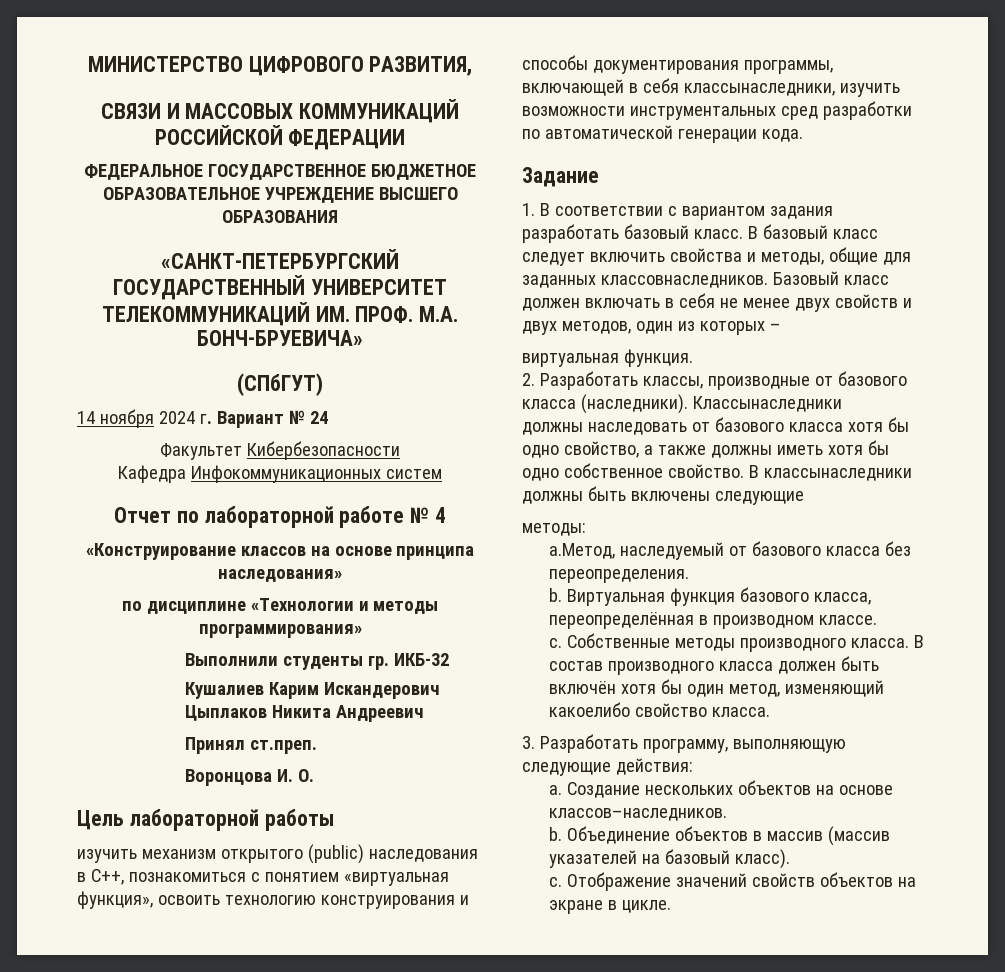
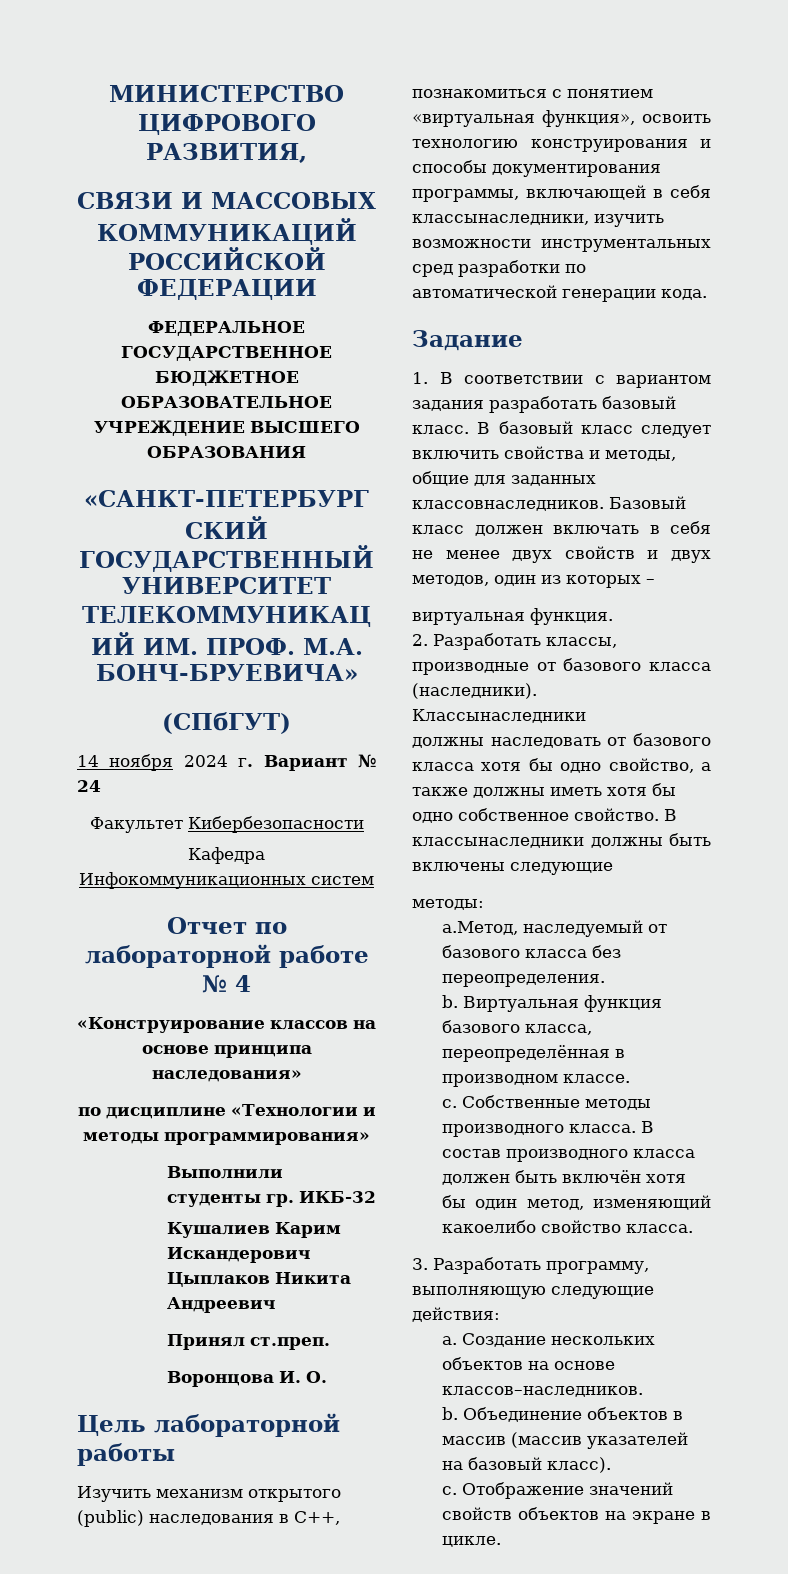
- изучить механизм открытого (public) наследования в C++, познакомиться с понятием «виртуальная функция», освоить технологию конструирования и способы документирования программы, включающей в себя классынаследники, изучить возможности инструментальных сред разработки по автоматической генерации кода.
+ Изучить механизм открытого (public) наследования в C++, познакомиться с понятием «виртуальная функция», освоить технологию конструирования и способы документирования программы, включающей в себя классынаследники, изучить возможности инструментальных сред разработки по автоматической генерации кода.

